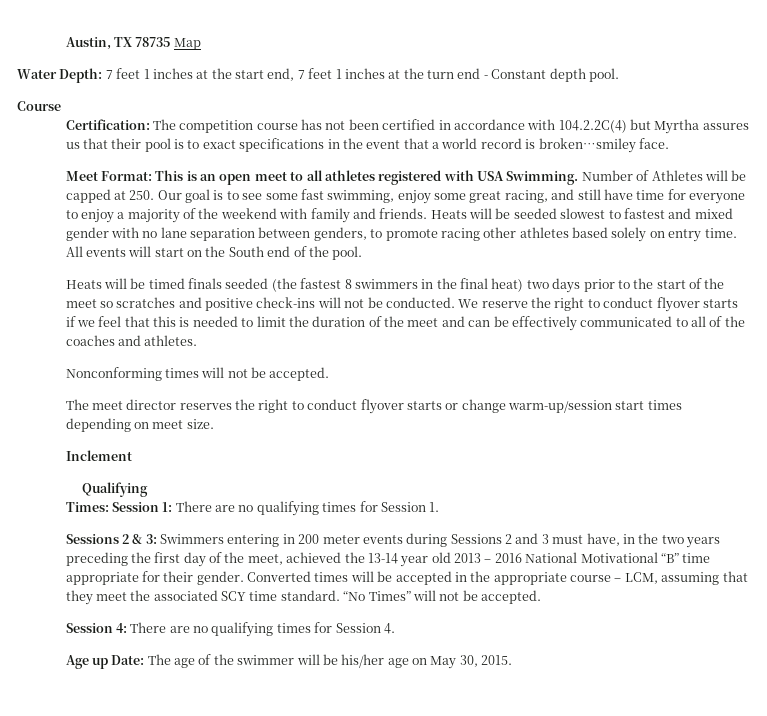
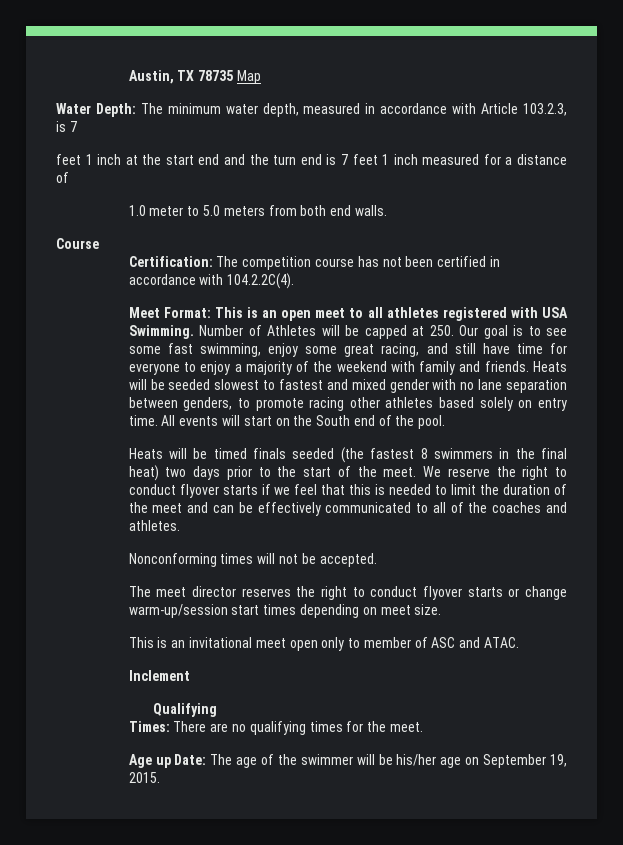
- Water Depth: 7 feet 1 inches at the start end, 7 feet 1 inches at the turn end - Constant depth pool.
+ Water Depth: The minimum water depth, measured in accordance with Article 103.2.3, is 7
+ feet 1 inch at the start end and the turn end is 7 feet 1 inch measured for a distance of
+ 1.0 meter to 5.0 meters from both end walls.
- Certification: The competition course has not been certified in accordance with 104.2.2C(4) but Myrtha assures us that their pool is to exact specifications in the event that a world record is broken…smiley face.
+ Certification: The competition course has not been certified in accordance with 104.2.2C(4).
- Heats will be timed finals seeded (the fastest 8 swimmers in the final heat) two days prior to the start of the meet so scratches and positive check-ins will not be conducted.
+ Heats will be timed finals seeded (the fastest 8 swimmers in the final heat) two days prior to the start of the meet.
+ This is an invitational meet open only to member of ASC and ATAC.
- Times: Session 1: There are no qualifying times for Session 1.
- Sessions 2 & 3: Swimmers entering in 200 meter events during Sessions 2 and 3 must have, in the two years preceding the first day of the meet, achieved the 13-14 year old 2013 – 2016 National Motivational “B” time appropriate for their gender. Converted times will be accepted in the appropriate course – LCM, assuming that they meet the associated SCY time standard. “No Times” will not be accepted.
- Session 4: There are no qualifying times for Session 4.
+ Times: There are no qualifying times for the meet.
- Age up Date: The age of the swimmer will be his/her age on May 30, 2015.
+ Age up Date: The age of the swimmer will be his/her age on September 19, 2015.

